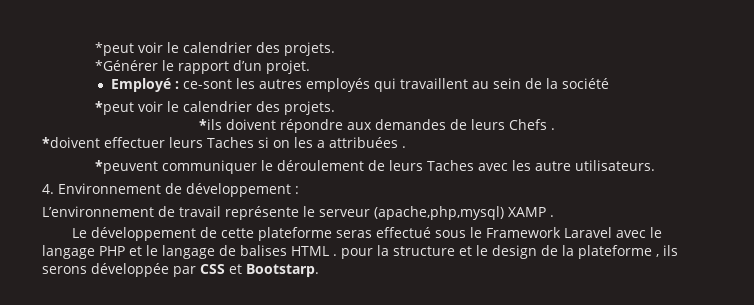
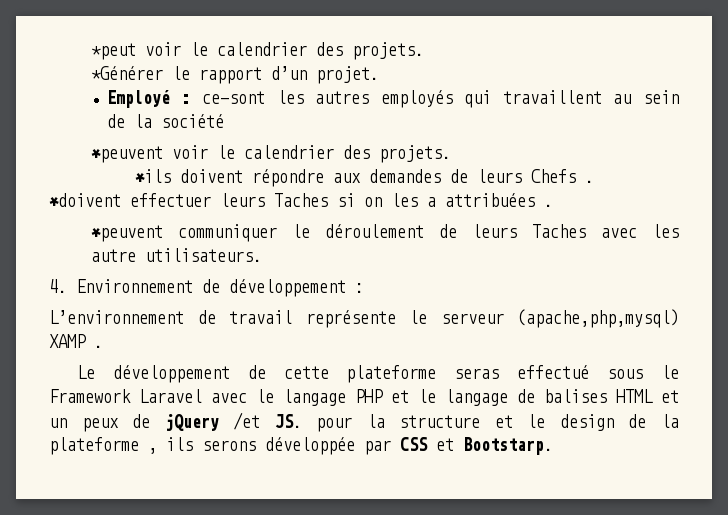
  Employé : ce-sont les autres employés qui travaillent au sein de la société
- *peut voir le calendrier des projets.
+ *peuvent voir le calendrier des projets.
- Le développement de cette plateforme seras effectué sous le Framework Laravel avec le langage PHP et le langage de balises HTML . pour la structure et le design de la plateforme , ils serons développée par CSS et Bootstarp.
+ Le développement de cette plateforme seras effectué sous le Framework Laravel avec le langage PHP et le langage de balises HTML et un peux de jQuery /et JS. pour la structure et le design de la plateforme , ils serons développée par CSS et Bootstarp.

